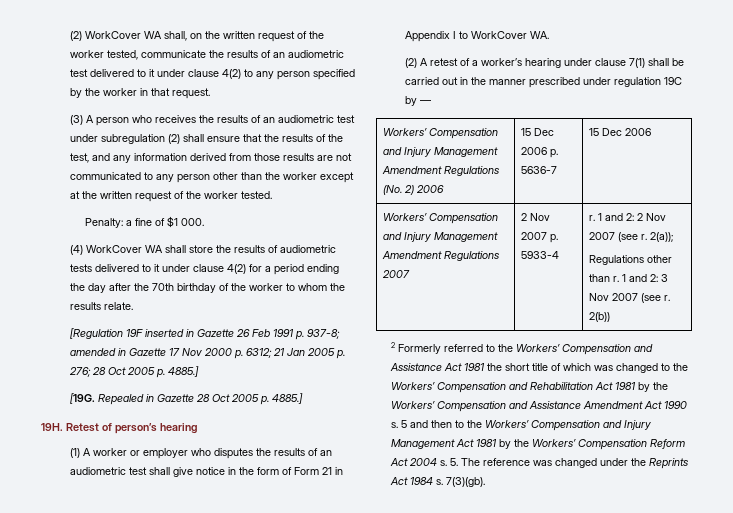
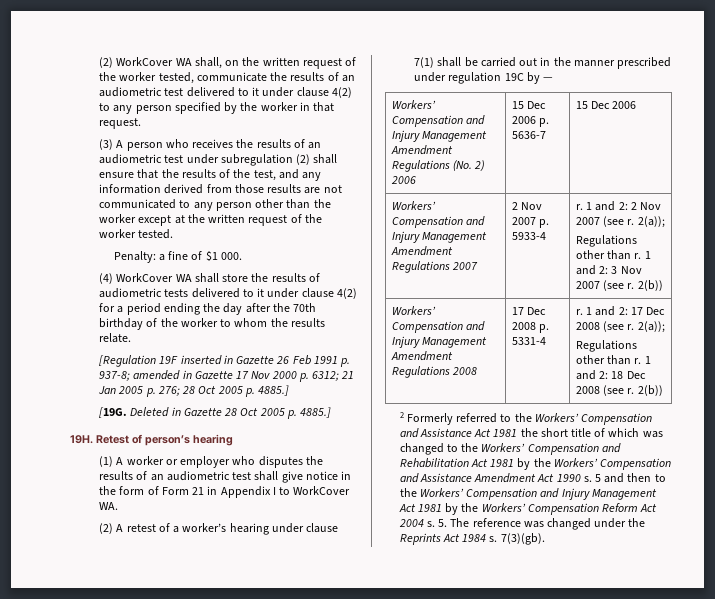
- Repealed in Gazette 28 Oct 2005 p. 4885.]
+ Deleted in Gazette 28 Oct 2005 p. 4885.]
+ Workers’ Compensation and Injury Management Amendment Regulations 2008 | 17 Dec 2008 p. 5331-4 | r. 1 and 2: 17 Dec 2008 (see r. 2(a));
+ Regulations other than r. 1 and 2: 18 Dec 2008 (see r. 2(b))

